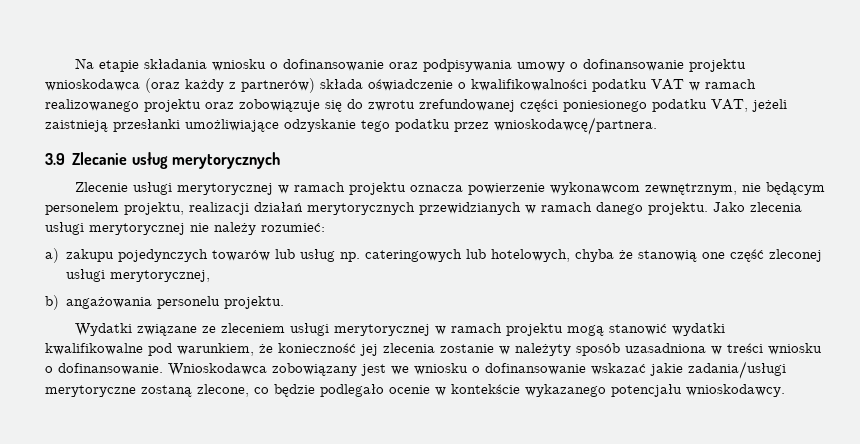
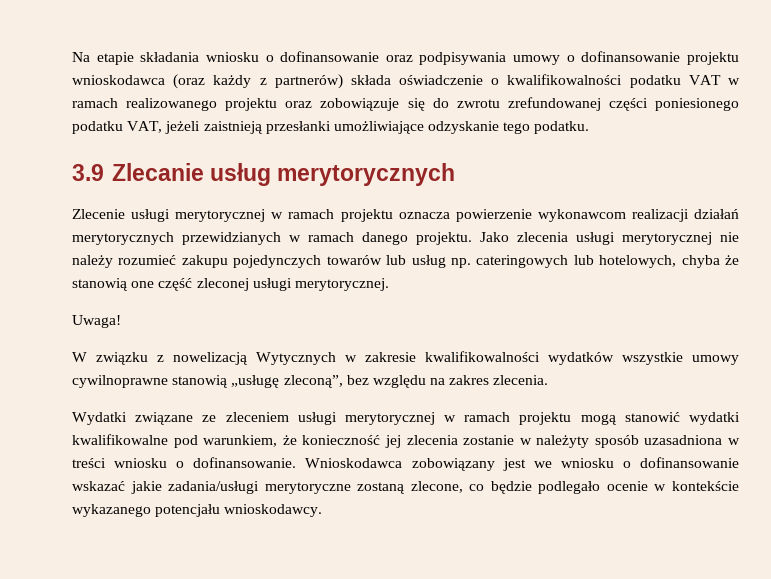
- Na etapie składania wniosku o dofinansowanie oraz podpisywania umowy o dofinansowanie projektu wnioskodawca (oraz każdy z partnerów) składa oświadczenie o kwalifikowalności podatku VAT w ramach realizowanego projektu oraz zobowiązuje się do zwrotu zrefundowanej części poniesionego podatku VAT, jeżeli zaistnieją przesłanki umożliwiające odzyskanie tego podatku przez wnioskodawcę/partnera.
+ Na etapie składania wniosku o dofinansowanie oraz podpisywania umowy o dofinansowanie projektu wnioskodawca (oraz każdy z partnerów) składa oświadczenie o kwalifikowalności podatku VAT w ramach realizowanego projektu oraz zobowiązuje się do zwrotu zrefundowanej części poniesionego podatku VAT, jeżeli zaistnieją przesłanki umożliwiające odzyskanie tego podatku.
- Zlecenie usługi merytorycznej w ramach projektu oznacza powierzenie wykonawcom zewnętrznym, nie będącym personelem projektu, realizacji działań merytorycznych przewidzianych w ramach danego projektu.
+ Zlecenie usługi merytorycznej w ramach projektu oznacza powierzenie wykonawcom realizacji działań merytorycznych przewidzianych w ramach danego projektu.
- Jako zlecenia usługi merytorycznej nie należy rozumieć:
- a) zakupu pojedynczych towarów lub usług np. cateringowych lub hotelowych, chyba że stanowią one część zleconej usługi merytorycznej,
- b) angażowania personelu projektu.
+ Jako zlecenia usługi merytorycznej nie należy rozumieć zakupu pojedynczych towarów lub usług np. cateringowych lub hotelowych, chyba że stanowią one część zleconej usługi merytorycznej.
+ Uwaga!
+ W związku z nowelizacją Wytycznych w zakresie kwalifikowalności wydatków wszystkie umowy cywilnoprawne stanowią „usługę zleconą”, bez względu na zakres zlecenia.

